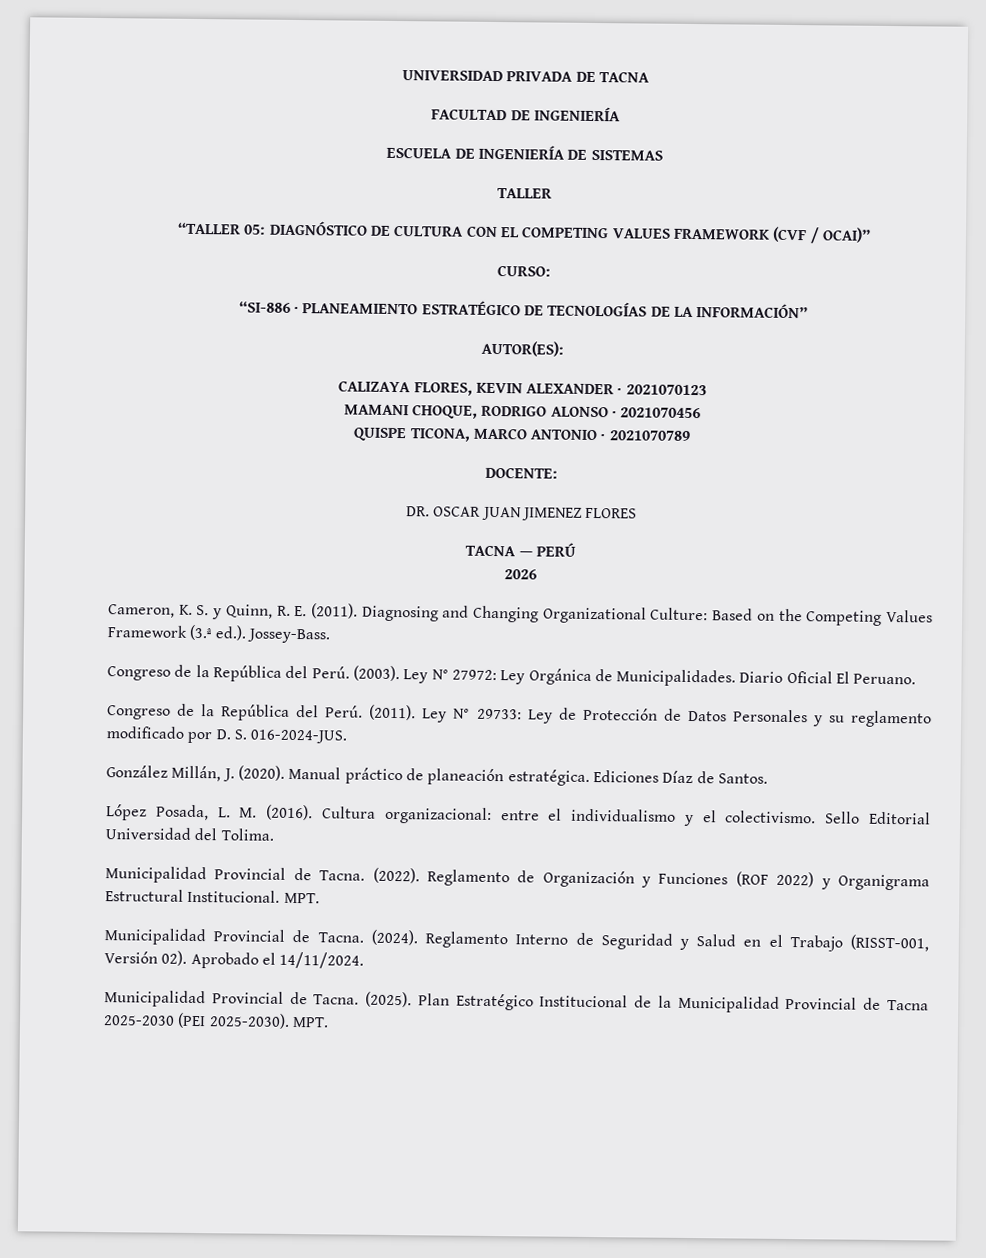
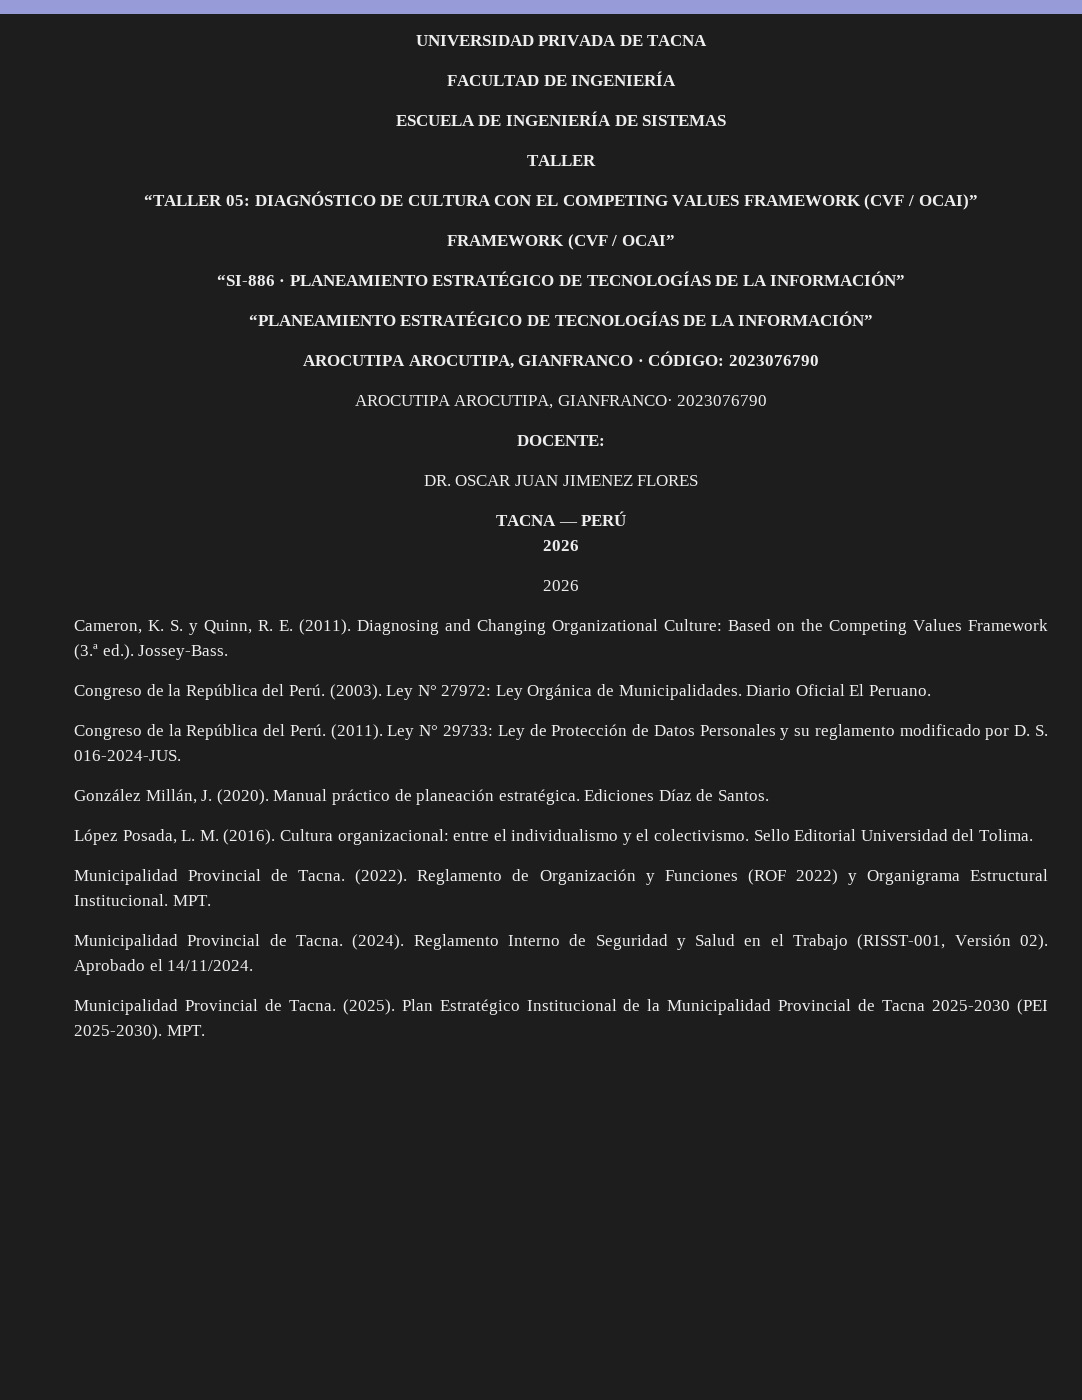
- CURSO:
+ FRAMEWORK (CVF / OCAI”
- AUTOR(ES):
- CALIZAYA FLORES, KEVIN ALEXANDER · 2021070123
- MAMANI CHOQUE, RODRIGO ALONSO · 2021070456
- QUISPE TICONA, MARCO ANTONIO · 2021070789
+ “PLANEAMIENTO ESTRATÉGICO DE TECNOLOGÍAS DE LA INFORMACIÓN”
+ AROCUTIPA AROCUTIPA, GIANFRANCO · CÓDIGO: 2023076790
+ AROCUTIPA AROCUTIPA, GIANFRANCO· 2023076790
  TACNA — PERÚ
+ 2026

